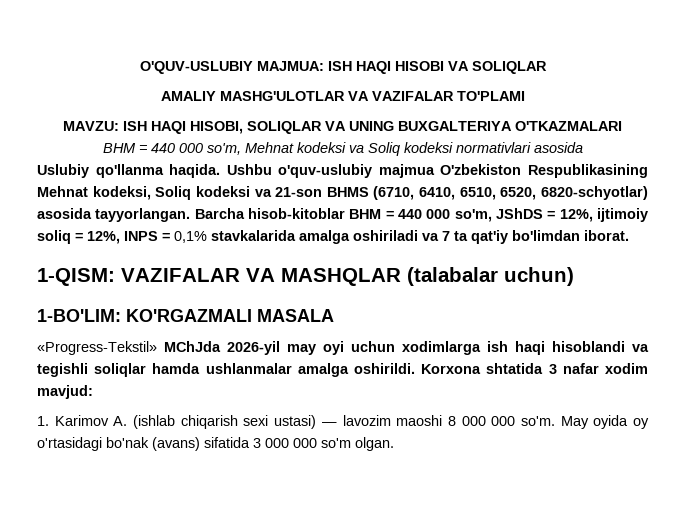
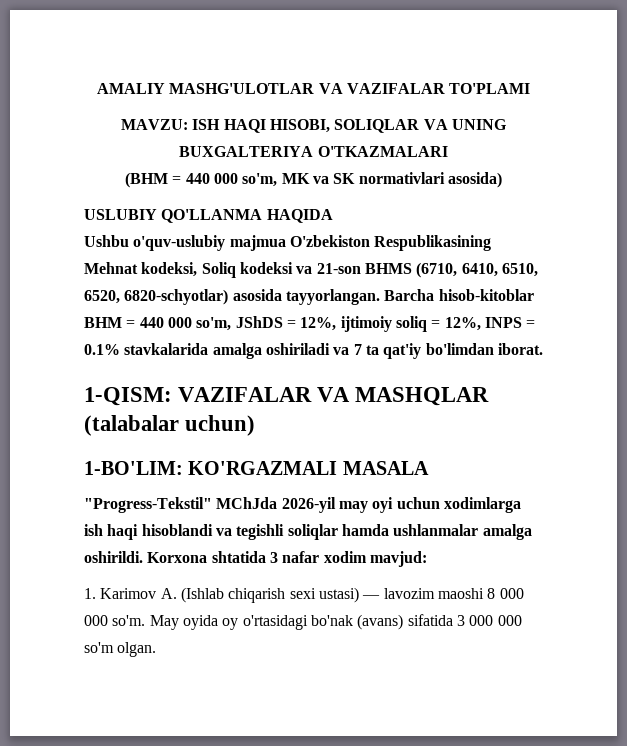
- O'QUV-USLUBIY MAJMUA: ISH HAQI HISOBI VA SOLIQLAR
- BHM = 440 000 so'm, Mehnat kodeksi va Soliq kodeksi normativlari asosida
- Uslubiy qo'llanma haqida. Ushbu o'quv-uslubiy majmua O'zbekiston Respublikasining Mehnat kodeksi, Soliq kodeksi va 21-son BHMS (6710, 6410, 6510, 6520, 6820-schyotlar) asosida tayyorlangan.
+ (BHM = 440 000 so'm, MK va SK normativlari asosida)
+ USLUBIY QO'LLANMA HAQIDA
+ Ushbu o'quv-uslubiy majmua O'zbekiston Respublikasining Mehnat kodeksi, Soliq kodeksi va 21-son BHMS (6710, 6410, 6510, 6520, 6820-schyotlar) asosida tayyorlangan.
- Barcha hisob-kitoblar BHM = 440 000 so'm, JShDS = 12%, ijtimoiy soliq = 12%, INPS = 0,1% stavkalarida amalga oshiriladi va 7 ta qat'iy bo'limdan iborat.
+ Barcha hisob-kitoblar BHM = 440 000 so'm, JShDS = 12%, ijtimoiy soliq = 12%, INPS = 0.1% stavkalarida amalga oshiriladi va 7 ta qat'iy bo'limdan iborat.
- «Progress-Tekstil» MChJda 2026-yil may oyi uchun xodimlarga ish haqi hisoblandi va tegishli soliqlar hamda ushlanmalar amalga oshirildi.
+ "Progress-Tekstil" MChJda 2026-yil may oyi uchun xodimlarga ish haqi hisoblandi va tegishli soliqlar hamda ushlanmalar amalga oshirildi.
- 1. Karimov A. (ishlab chiqarish sexi ustasi) — lavozim maoshi 8 000 000 so'm.
+ 1. Karimov A. (Ishlab chiqarish sexi ustasi) — lavozim maoshi 8 000 000 so'm.

